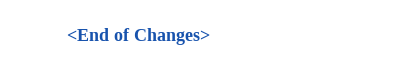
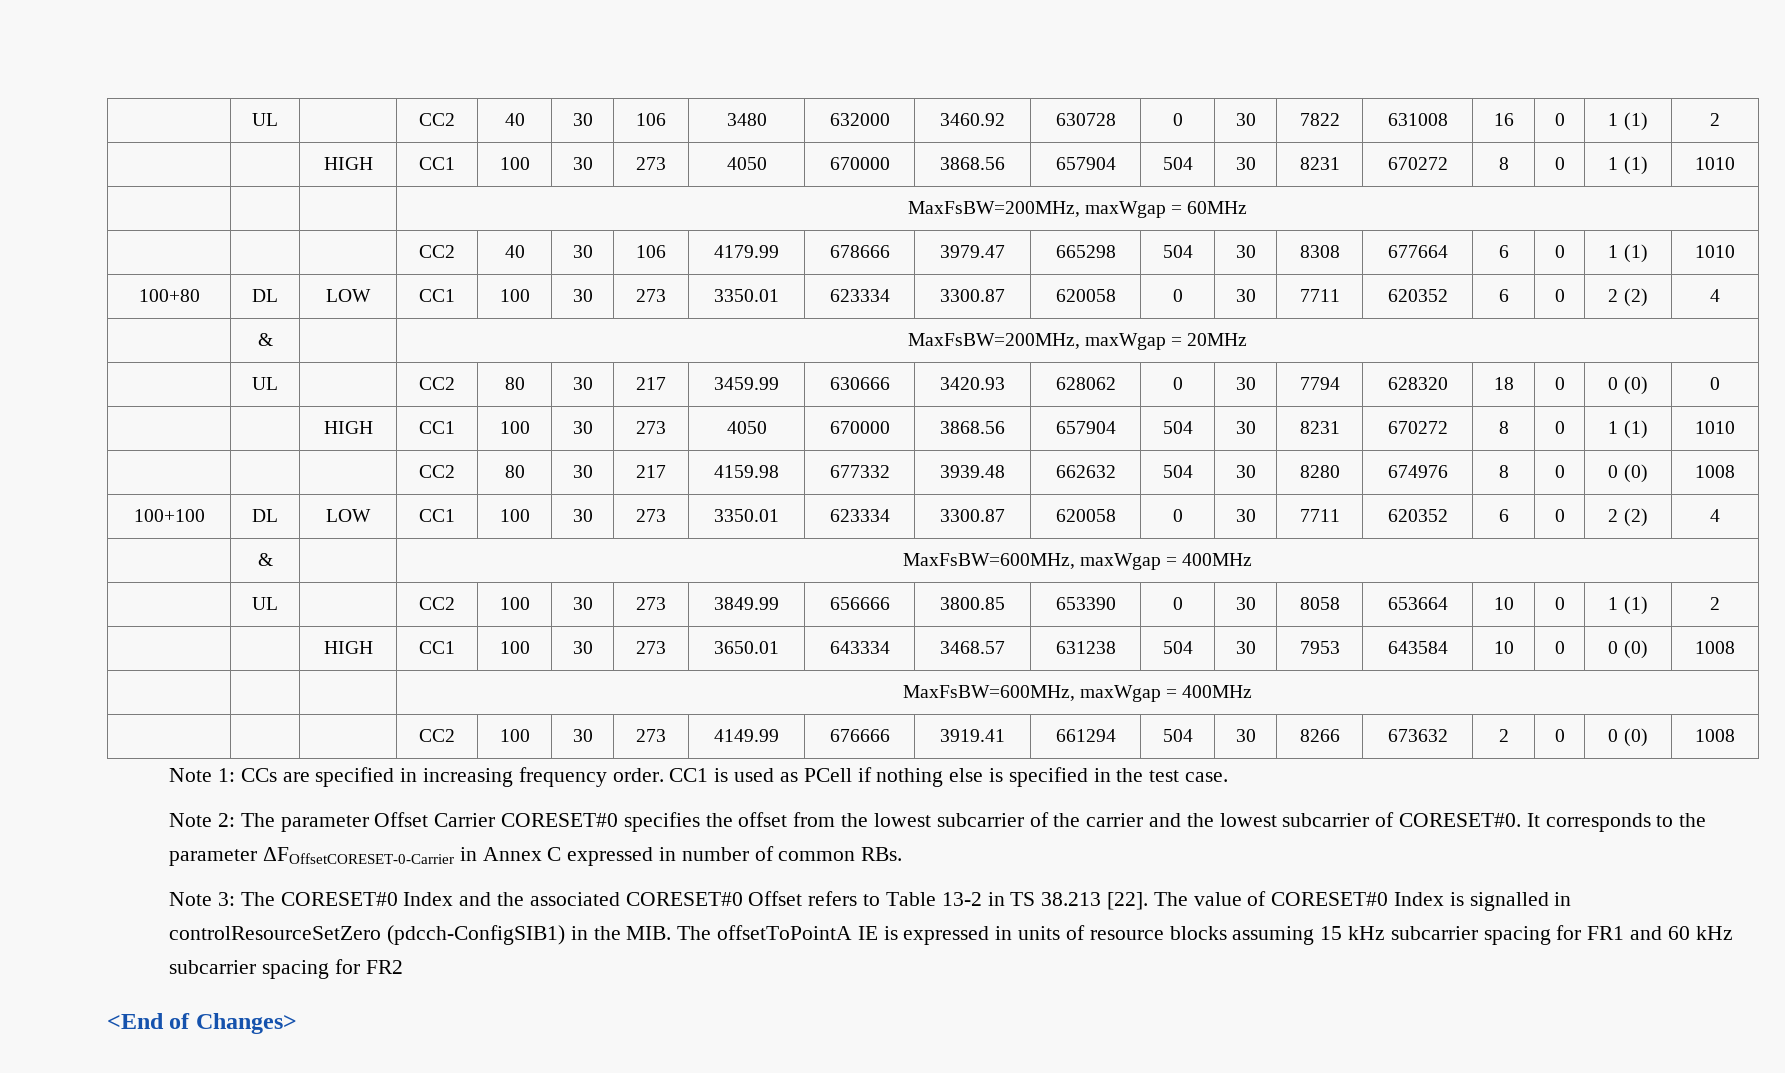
+ | UL | | CC2 | 40 | 30 | 106 | 3480 | 632000 | 3460.92 | 630728 | 0 | 30 | 7822 | 631008 | 16 | 0 | 1 (1) | 2
+ | | HIGH | CC1 | 100 | 30 | 273 | 4050 | 670000 | 3868.56 | 657904 | 504 | 30 | 8231 | 670272 | 8 | 0 | 1 (1) | 1010
+ | | | MaxFsBW=200MHz, maxWgap = 60MHz
+ | | | CC2 | 40 | 30 | 106 | 4179.99 | 678666 | 3979.47 | 665298 | 504 | 30 | 8308 | 677664 | 6 | 0 | 1 (1) | 1010
+ 100+80 | DL | LOW | CC1 | 100 | 30 | 273 | 3350.01 | 623334 | 3300.87 | 620058 | 0 | 30 | 7711 | 620352 | 6 | 0 | 2 (2) | 4
+ | & | | MaxFsBW=200MHz, maxWgap = 20MHz
+ | UL | | CC2 | 80 | 30 | 217 | 3459.99 | 630666 | 3420.93 | 628062 | 0 | 30 | 7794 | 628320 | 18 | 0 | 0 (0) | 0
+ | | HIGH | CC1 | 100 | 30 | 273 | 4050 | 670000 | 3868.56 | 657904 | 504 | 30 | 8231 | 670272 | 8 | 0 | 1 (1) | 1010
+ | | | CC2 | 80 | 30 | 217 | 4159.98 | 677332 | 3939.48 | 662632 | 504 | 30 | 8280 | 674976 | 8 | 0 | 0 (0) | 1008
+ 100+100 | DL | LOW | CC1 | 100 | 30 | 273 | 3350.01 | 623334 | 3300.87 | 620058 | 0 | 30 | 7711 | 620352 | 6 | 0 | 2 (2) | 4
+ | & | | MaxFsBW=600MHz, maxWgap = 400MHz
+ | UL | | CC2 | 100 | 30 | 273 | 3849.99 | 656666 | 3800.85 | 653390 | 0 | 30 | 8058 | 653664 | 10 | 0 | 1 (1) | 2
+ | | HIGH | CC1 | 100 | 30 | 273 | 3650.01 | 643334 | 3468.57 | 631238 | 504 | 30 | 7953 | 643584 | 10 | 0 | 0 (0) | 1008
+ | | | MaxFsBW=600MHz, maxWgap = 400MHz
+ | | | CC2 | 100 | 30 | 273 | 4149.99 | 676666 | 3919.41 | 661294 | 504 | 30 | 8266 | 673632 | 2 | 0 | 0 (0) | 1008
+ Note 1: CCs are specified in increasing frequency order. CC1 is used as PCell if nothing else is specified in the test case.
+ Note 2: The parameter Offset Carrier CORESET#0 specifies the offset from the lowest subcarrier of the carrier and the lowest subcarrier of CORESET#0. It corresponds to the parameter ΔFOffsetCORESET-0-Carrier in Annex C expressed in number of common RBs.
+ Note 3: The CORESET#0 Index and the associated CORESET#0 Offset refers to Table 13-2 in TS 38.213 [22]. The value of CORESET#0 Index is signalled in controlResourceSetZero (pdcch-ConfigSIB1) in the MIB. The offsetToPointA IE is expressed in units of resource blocks assuming 15 kHz subcarrier spacing for FR1 and 60 kHz subcarrier spacing for FR2

